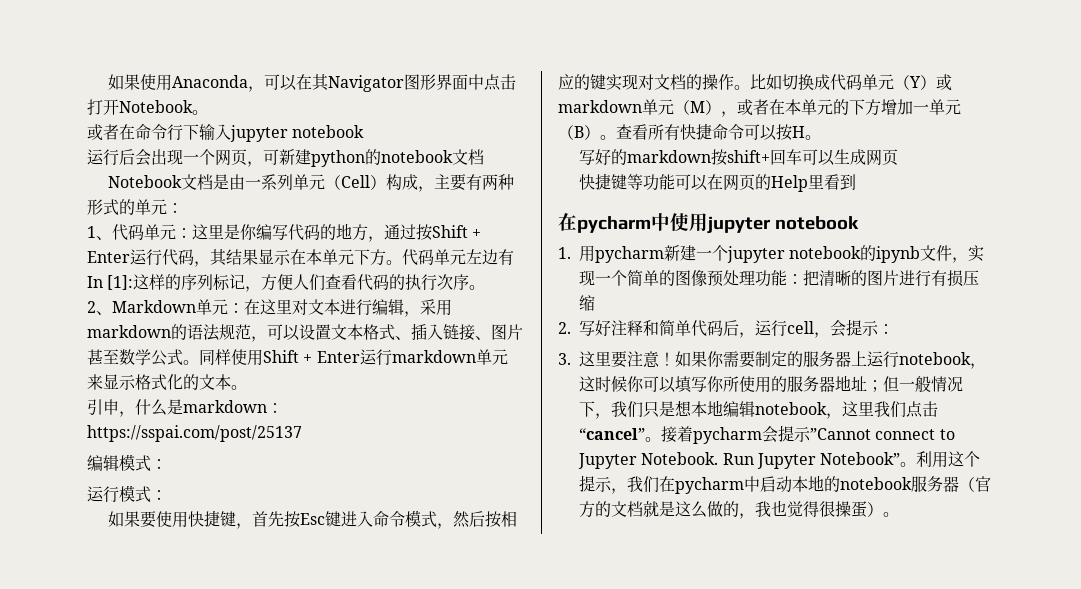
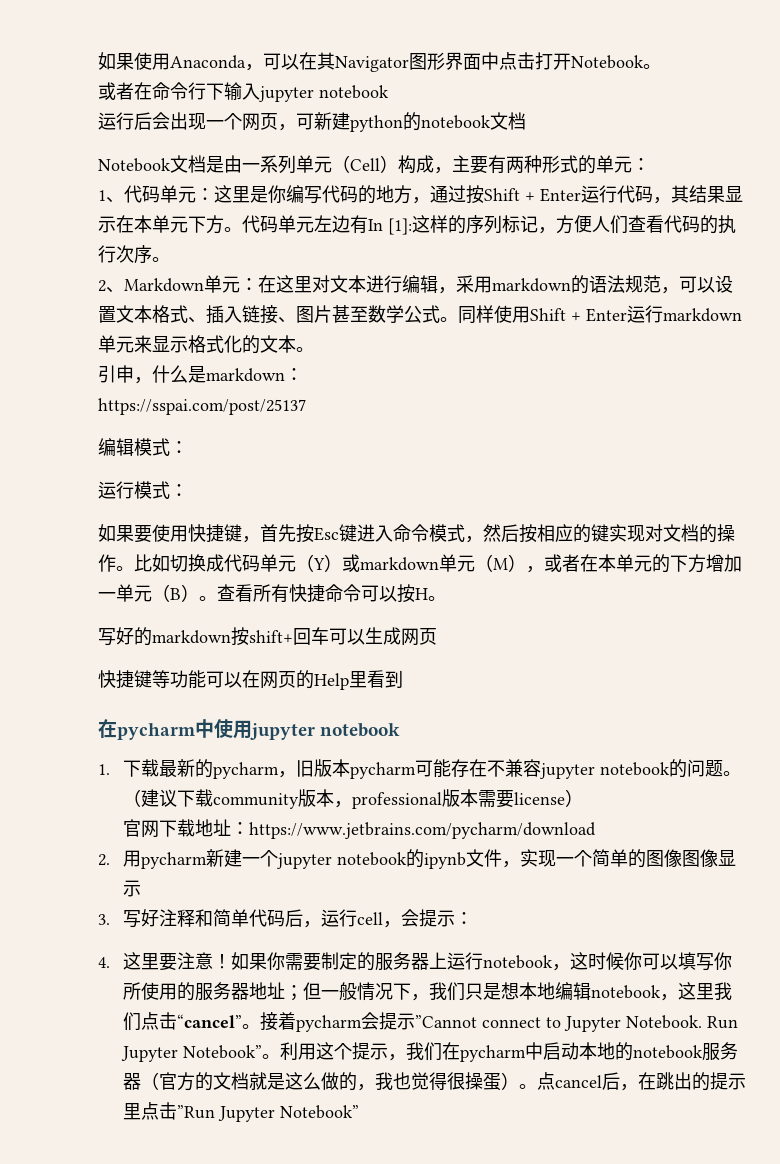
- 1.用pycharm新建一个jupyter notebook的ipynb文件，实现一个简单的图像预处理功能：把清晰的图片进行有损压缩
- 2.写好注释和简单代码后，运行cell，会提示：
+ 1.下载最新的pycharm，旧版本pycharm可能存在不兼容jupyter notebook的问题。（建议下载community版本，professional版本需要license）
+ 官网下载地址：https://www.jetbrains.com/pycharm/download
+ 2.用pycharm新建一个jupyter notebook的ipynb文件，实现一个简单的图像图像显示
+ 3.写好注释和简单代码后，运行cell，会提示：
- 3.这里要注意！
+ 4.这里要注意！
+ 点cancel后，在跳出的提示里点击”Run Jupyter Notebook”

